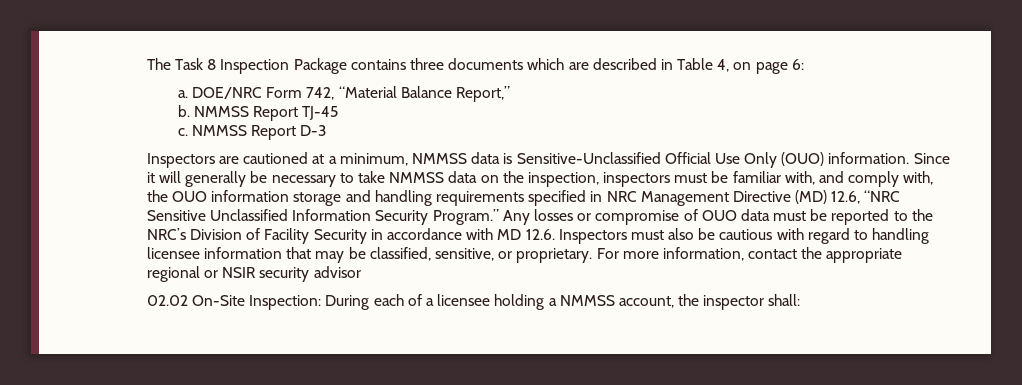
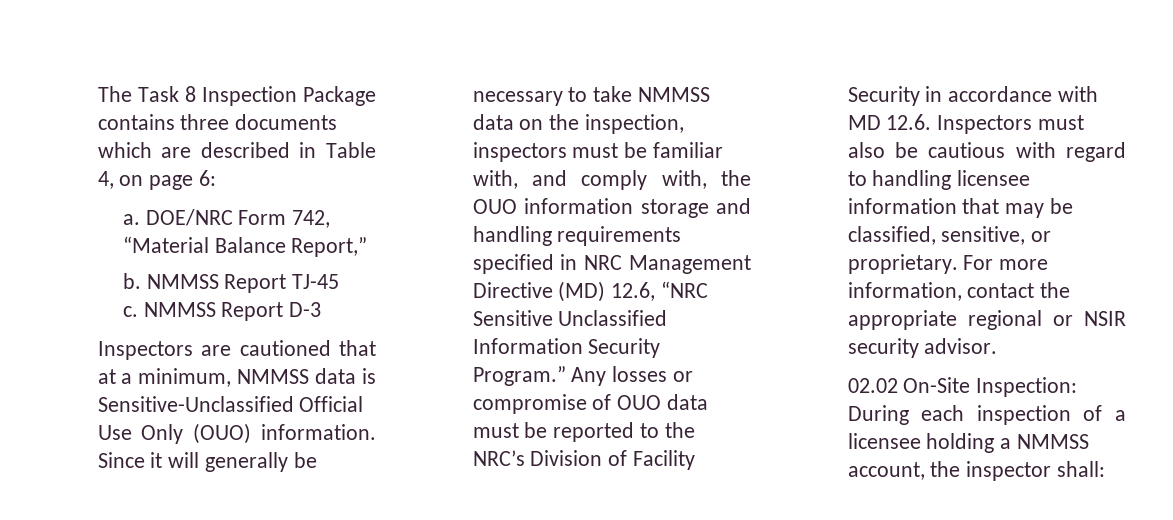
- Inspectors are cautioned at a minimum, NMMSS data is Sensitive-Unclassified Official Use Only (OUO) information.
+ Inspectors are cautioned that at a minimum, NMMSS data is Sensitive-Unclassified Official Use Only (OUO) information.
- For more information, contact the appropriate regional or NSIR security advisor
+ For more information, contact the appropriate regional or NSIR security advisor.
- 02.02 On-Site Inspection: During each of a licensee holding a NMMSS account, the inspector shall:
+ 02.02 On-Site Inspection: During each inspection of a licensee holding a NMMSS account, the inspector shall:

